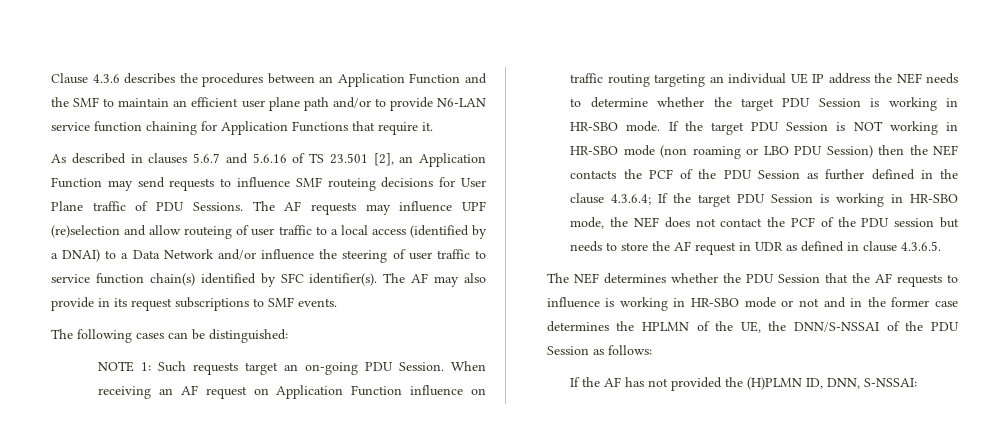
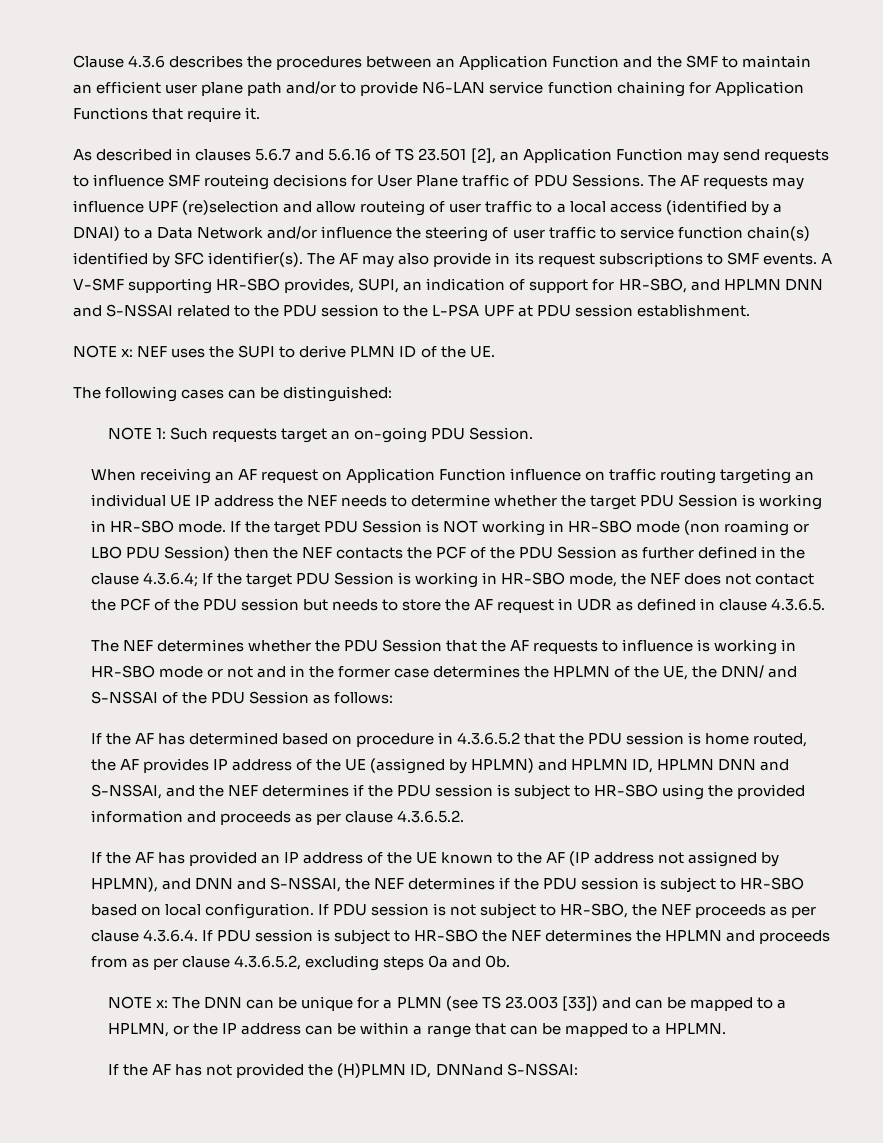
+ A V-SMF supporting HR-SBO provides, SUPI, an indication of support for HR-SBO, and HPLMN DNN and S-NSSAI related to the PDU session to the L-PSA UPF at PDU session establishment.
+ NOTE x: NEF uses the SUPI to derive PLMN ID of the UE.
- NOTE 1: Such requests target an on-going PDU Session. When receiving an AF request on Application Function influence on traffic routing targeting an individual UE IP address the NEF needs to determine whether the target PDU Session is working in HR-SBO mode.
+ NOTE 1: Such requests target an on-going PDU Session.
+ When receiving an AF request on Application Function influence on traffic routing targeting an individual UE IP address the NEF needs to determine whether the target PDU Session is working in HR-SBO mode.
- The NEF determines whether the PDU Session that the AF requests to influence is working in HR-SBO mode or not and in the former case determines the HPLMN of the UE, the DNN/S-NSSAI of the PDU Session as follows:
+ The NEF determines whether the PDU Session that the AF requests to influence is working in HR-SBO mode or not and in the former case determines the HPLMN of the UE, the DNN/ and S-NSSAI of the PDU Session as follows:
+ If the AF has determined based on procedure in 4.3.6.5.2 that the PDU session is home routed, the AF provides IP address of the UE (assigned by HPLMN) and HPLMN ID, HPLMN DNN and S-NSSAI, and the NEF determines if the PDU session is subject to HR-SBO using the provided information and proceeds as per clause 4.3.6.5.2.
+ If the AF has provided an IP address of the UE known to the AF (IP address not assigned by HPLMN), and DNN and S-NSSAI, the NEF determines if the PDU session is subject to HR-SBO based on local configuration. If PDU session is not subject to HR-SBO, the NEF proceeds as per clause 4.3.6.4. If PDU session is subject to HR-SBO the NEF determines the HPLMN and proceeds from as per clause 4.3.6.5.2, excluding steps 0a and 0b.
+ NOTE x: The DNN can be unique for a PLMN (see TS 23.003 [33]) and can be mapped to a HPLMN, or the IP address can be within a range that can be mapped to a HPLMN.
- If the AF has not provided the (H)PLMN ID, DNN, S-NSSAI:
+ If the AF has not provided the (H)PLMN ID, DNNand S-NSSAI:

